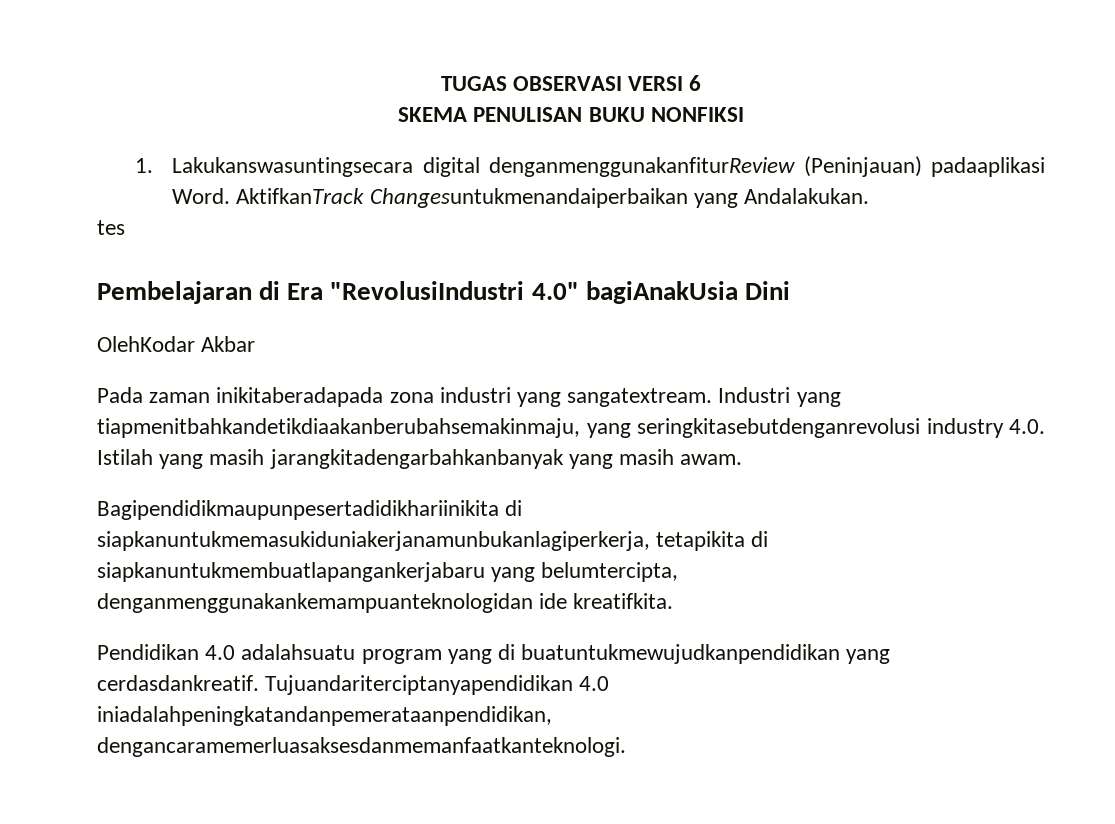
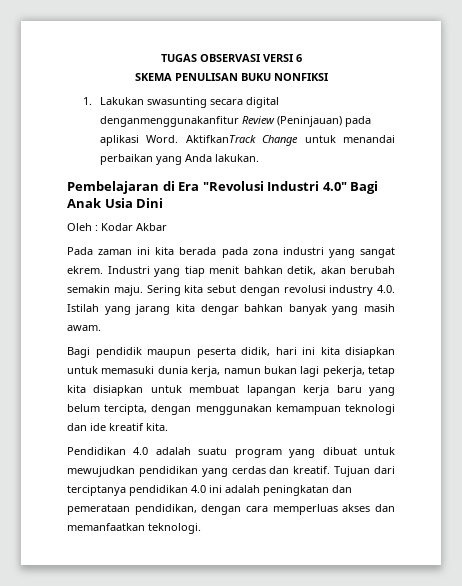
- 1. Lakukanswasuntingsecara digital denganmenggunakanfiturReview (Peninjauan) padaaplikasi Word. AktifkanTrack Changesuntukmenandaiperbaikan yang Andalakukan.
- tes
- Pembelajaran di Era "RevolusiIndustri 4.0" bagiAnakUsia Dini
- OlehKodar Akbar
- Pada zaman inikitaberadapada zona industri yang sangatextream. Industri yang tiapmenitbahkandetikdiaakanberubahsemakinmaju, yang seringkitasebutdenganrevolusi industry 4.0. Istilah yang masih jarangkitadengarbahkanbanyak yang masih awam.
- Bagipendidikmaupunpesertadidikhariinikita di siapkanuntukmemasukiduniakerjanamunbukanlagiperkerja, tetapikita di siapkanuntukmembuatlapangankerjabaru yang belumtercipta, denganmenggunakankemampuanteknologidan ide kreatifkita.
- Pendidikan 4.0 adalahsuatu program yang di buatuntukmewujudkanpendidikan yang cerdasdankreatif. Tujuandariterciptanyapendidikan 4.0 iniadalahpeningkatandanpemerataanpendidikan, dengancaramemerluasaksesdanmemanfaatkanteknologi.
+ 1. Lakukan swasunting secara digital denganmenggunakanfitur Review (Peninjauan) pada aplikasi Word. AktifkanTrack Change untuk menandai perbaikan yang Anda lakukan.
+ Pembelajaran di Era "Revolusi Industri 4.0" Bagi Anak Usia Dini
+ Oleh : Kodar Akbar
+ Pada zaman ini kita berada pada zona industri yang sangat ekrem. Industri yang tiap menit bahkan detik, akan berubah semakin maju. Sering kita sebut dengan revolusi industry 4.0. Istilah yang jarang kita dengar bahkan banyak yang masih awam.
+ Bagi pendidik maupun peserta didik, hari ini kita disiapkan untuk memasuki dunia kerja, namun bukan lagi pekerja, tetap kita disiapkan untuk membuat lapangan kerja baru yang belum tercipta, dengan menggunakan kemampuan teknologi dan ide kreatif kita.
+ Pendidikan 4.0 adalah suatu program yang dibuat untuk mewujudkan pendidikan yang cerdas dan kreatif. Tujuan dari terciptanya pendidikan 4.0 ini adalah peningkatan dan pemerataan pendidikan, dengan cara memperluas akses dan memanfaatkan teknologi.

